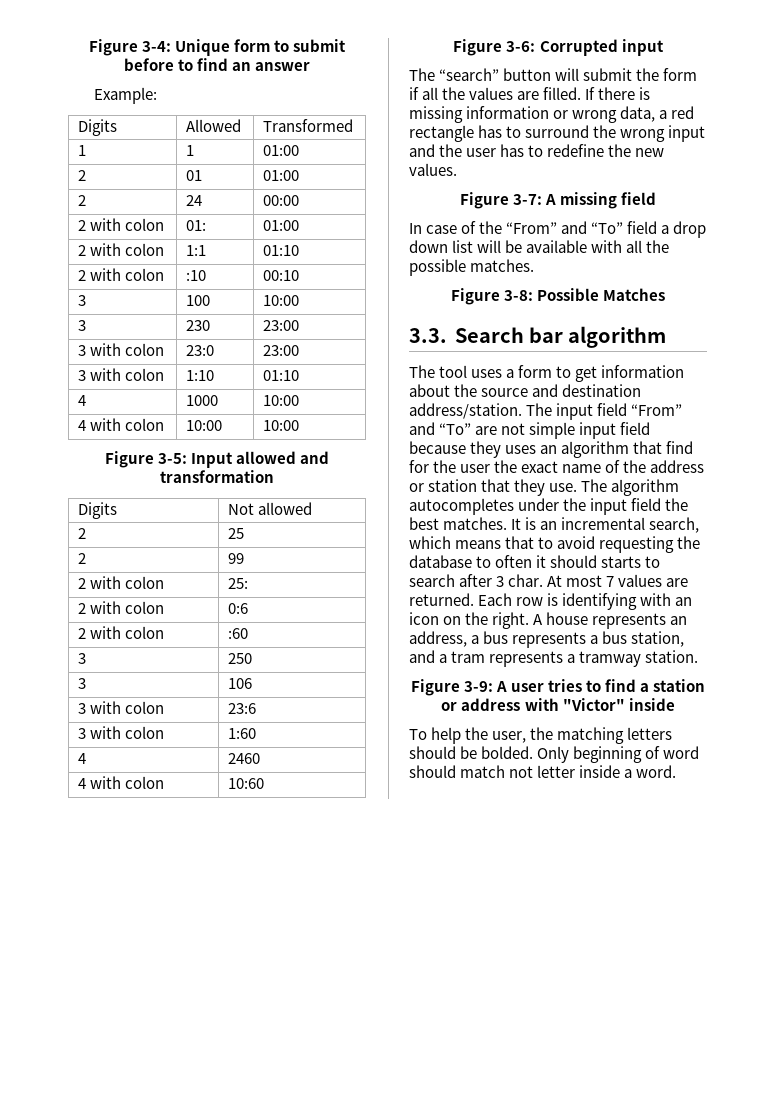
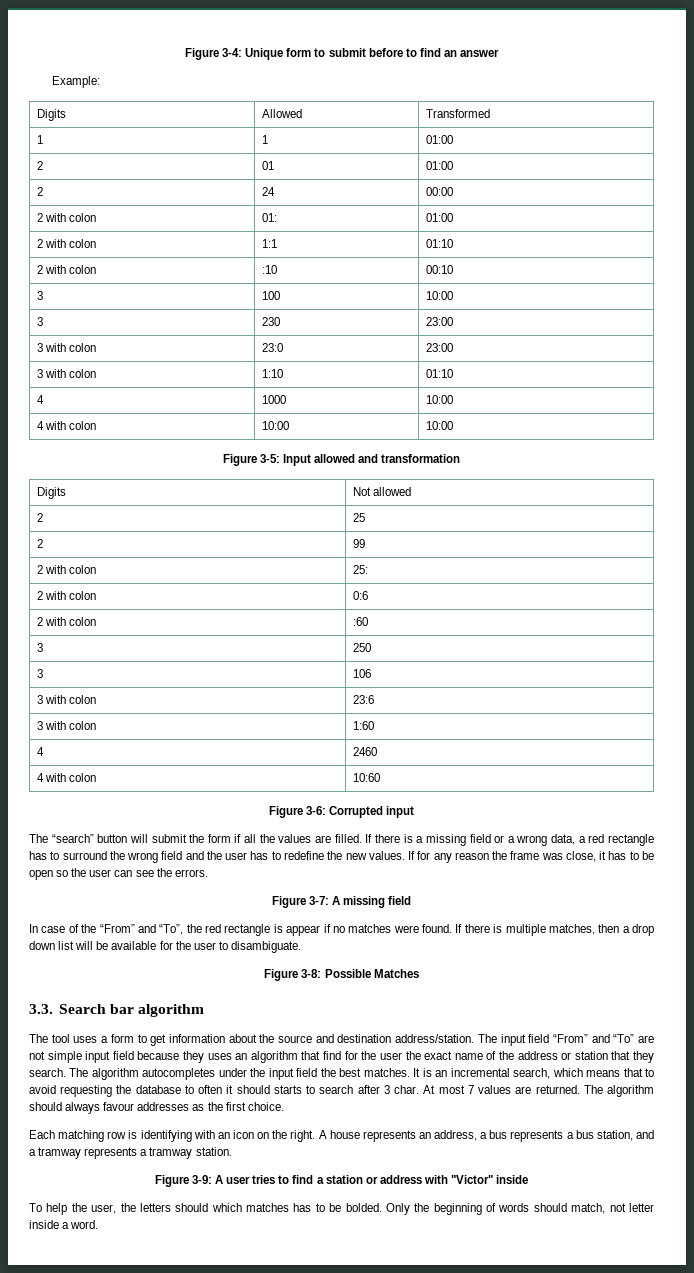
- If there is missing information or wrong data, a red rectangle has to surround the wrong input and the user has to redefine the new values.
+ If there is a missing field or a wrong data, a red rectangle has to surround the wrong field and the user has to redefine the new values. If for any reason the frame was close, it has to be open so the user can see the errors.
- In case of the “From” and “To” field a drop down list will be available with all the possible matches.
+ In case of the “From” and “To”, the red rectangle is appear if no matches were found. If there is multiple matches, then a drop down list will be available for the user to disambiguate.
- The input field “From” and “To” are not simple input field because they uses an algorithm that find for the user the exact name of the address or station that they use.
+ The input field “From” and “To” are not simple input field because they uses an algorithm that find for the user the exact name of the address or station that they search.
- Each row is identifying with an icon on the right.
+ The algorithm should always favour addresses as the first choice.
+ Each matching row is identifying with an icon on the right.
- A house represents an address, a bus represents a bus station, and a tram represents a tramway station.
+ A house represents an address, a bus represents a bus station, and a tramway represents a tramway station.
- To help the user, the matching letters should be bolded.
+ To help the user, the letters should which matches has to be bolded.
- Only beginning of word should match not letter inside a word.
+ Only the beginning of words should match, not letter inside a word.

